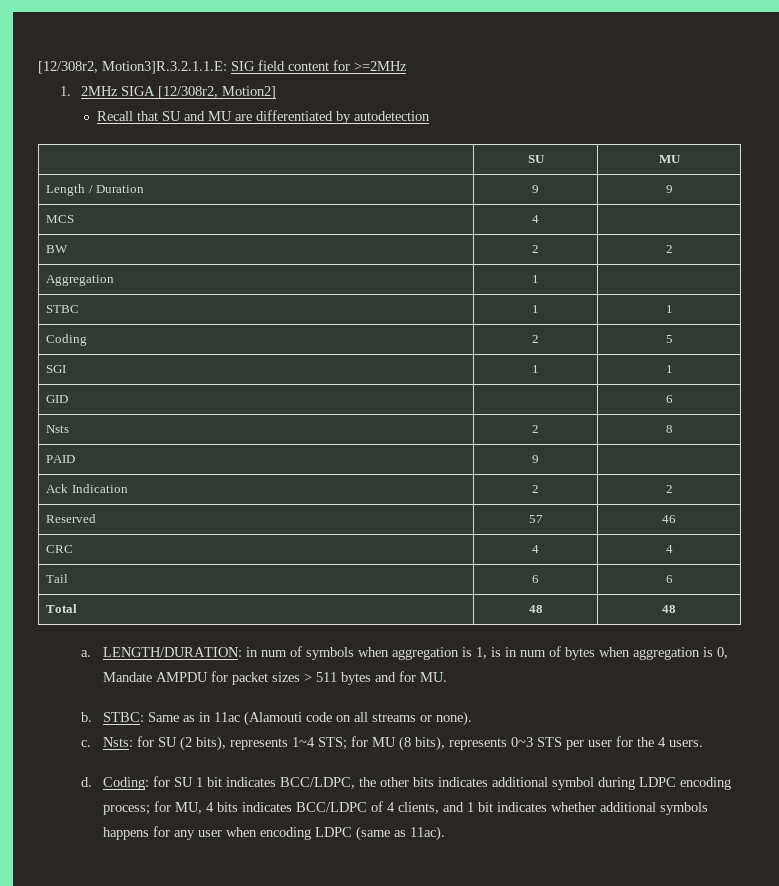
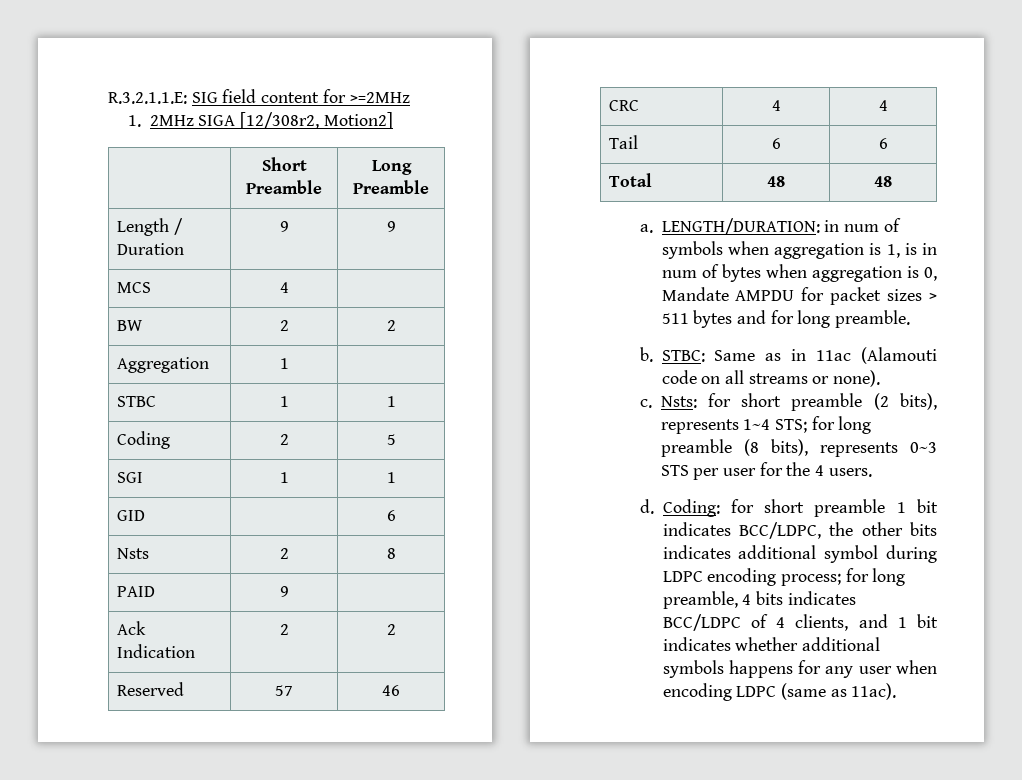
- [12/308r2, Motion3]R.3.2.1.1.E: SIG field content for >=2MHz
+ R.3.2.1.1.E: SIG field content for >=2MHz
- Recall that SU and MU are differentiated by autodetection
- | SU | MU
+ | Short Preamble | Long Preamble
- LENGTH/DURATION: in num of symbols when aggregation is 1, is in num of bytes when aggregation is 0, Mandate AMPDU for packet sizes > 511 bytes and for MU.
+ LENGTH/DURATION: in num of symbols when aggregation is 1, is in num of bytes when aggregation is 0, Mandate AMPDU for packet sizes > 511 bytes and for long preamble.
- Nsts: for SU (2 bits), represents 1~4 STS; for MU (8 bits), represents 0~3 STS per user for the 4 users.
+ Nsts: for short preamble (2 bits), represents 1~4 STS; for long preamble (8 bits), represents 0~3 STS per user for the 4 users.
- Coding: for SU 1 bit indicates BCC/LDPC, the other bits indicates additional symbol during LDPC encoding process; for MU, 4 bits indicates BCC/LDPC of 4 clients, and 1 bit indicates whether additional symbols happens for any user when encoding LDPC (same as 11ac).
+ Coding: for short preamble 1 bit indicates BCC/LDPC, the other bits indicates additional symbol during LDPC encoding process; for long preamble, 4 bits indicates BCC/LDPC of 4 clients, and 1 bit indicates whether additional symbols happens for any user when encoding LDPC (same as 11ac).

